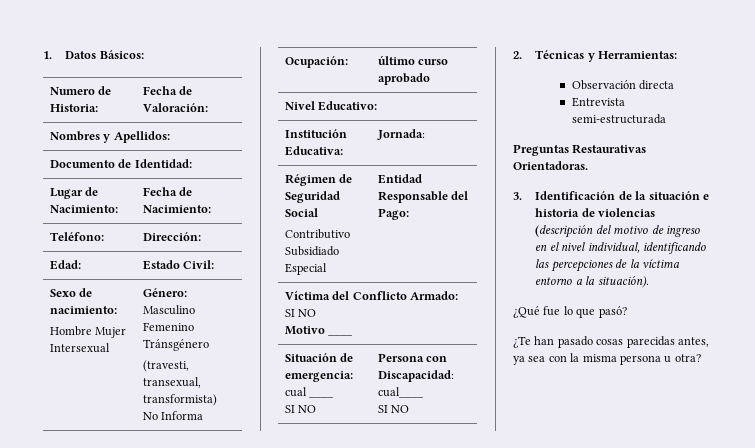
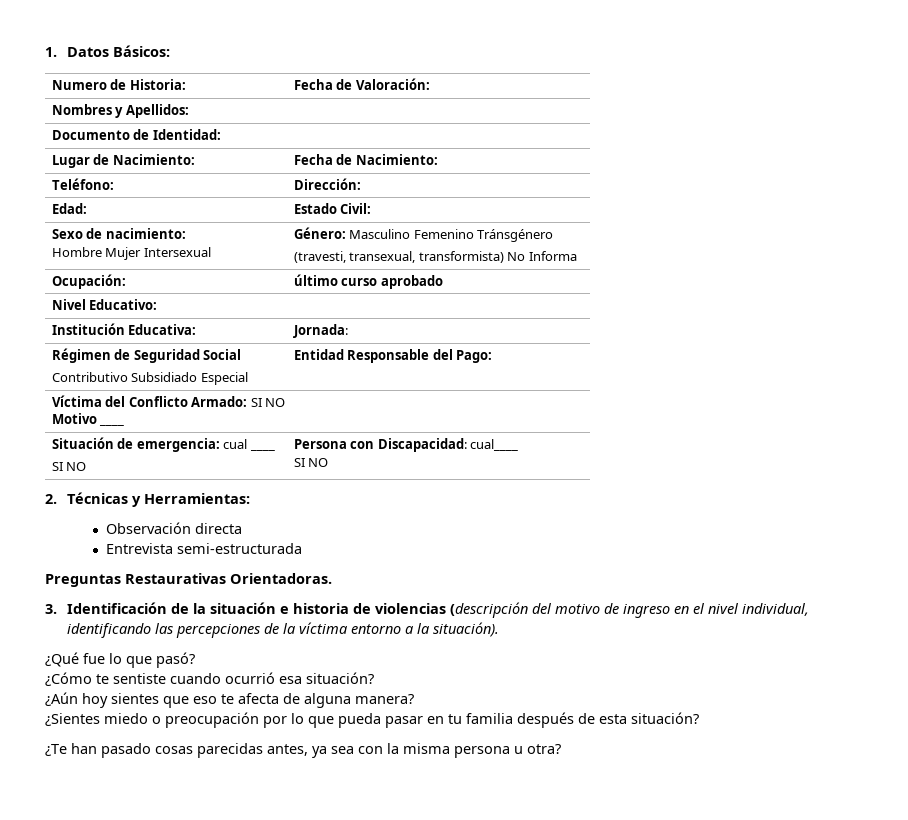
+ ¿Cómo te sentiste cuando ocurrió esa situación?
+ ¿Aún hoy sientes que eso te afecta de alguna manera?
+ ¿Sientes miedo o preocupación por lo que pueda pasar en tu familia después de esta situación?

